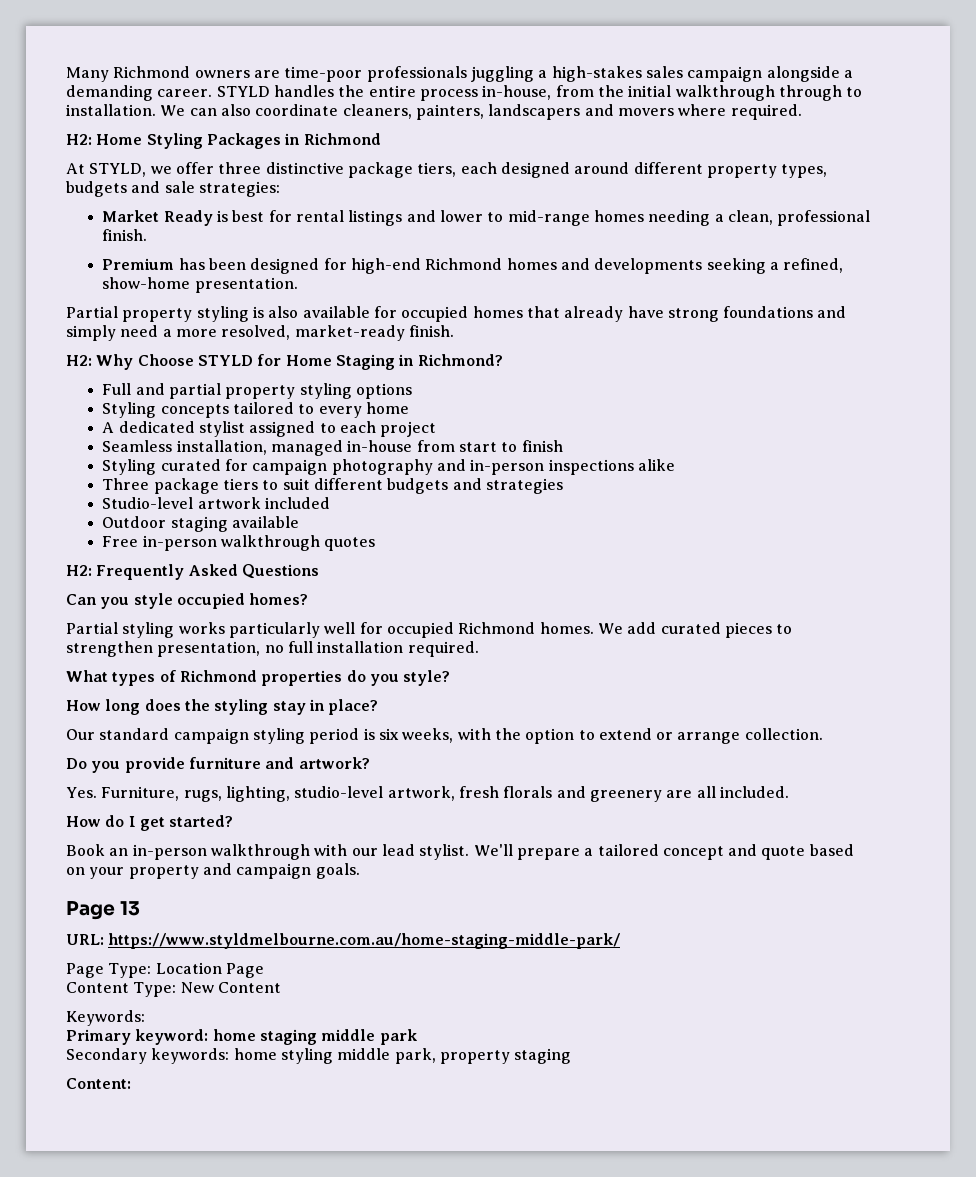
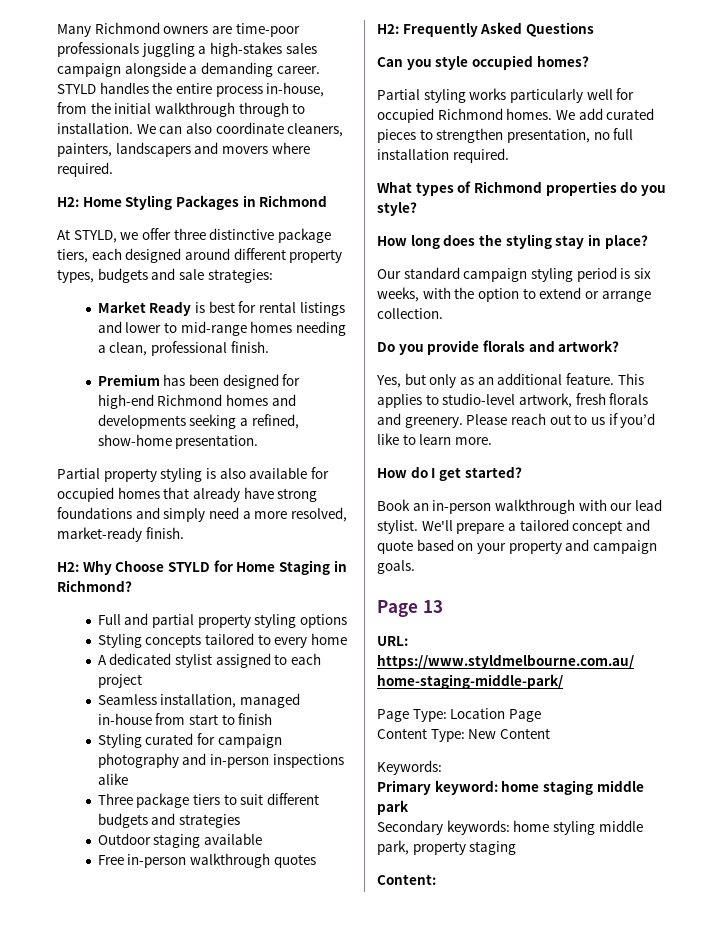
- Studio-level artwork included
- Do you provide furniture and artwork?
+ Do you provide florals and artwork?
- Yes. Furniture, rugs, lighting, studio-level artwork, fresh florals and greenery are all included.
+ Yes, but only as an additional feature. This applies to studio-level artwork, fresh florals and greenery. Please reach out to us if you’d like to learn more.

